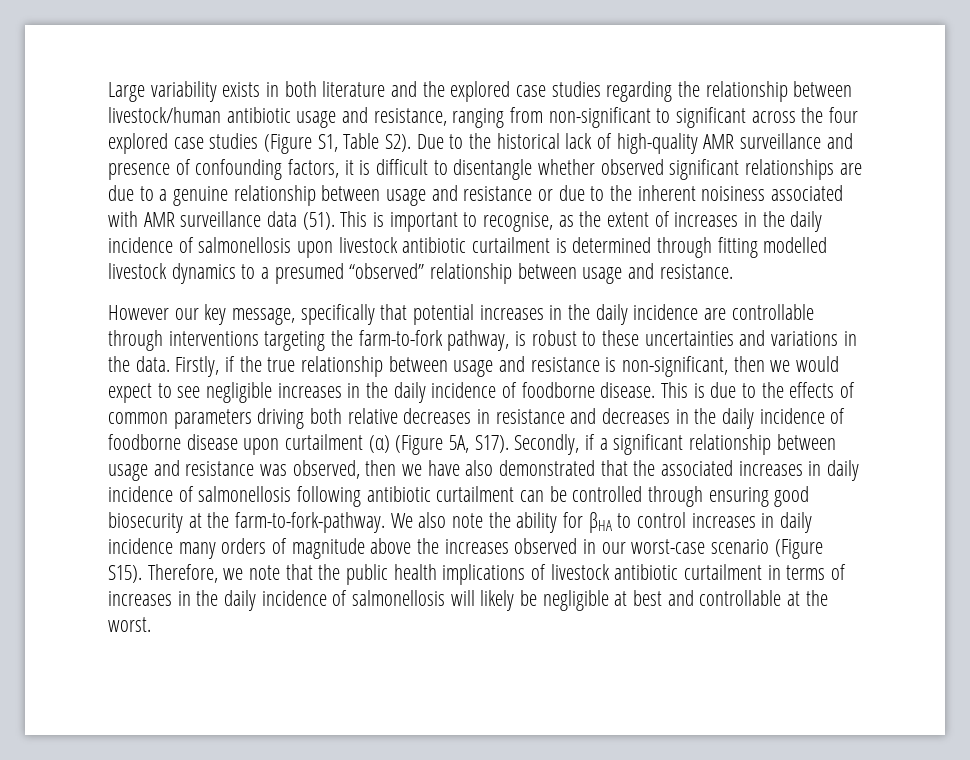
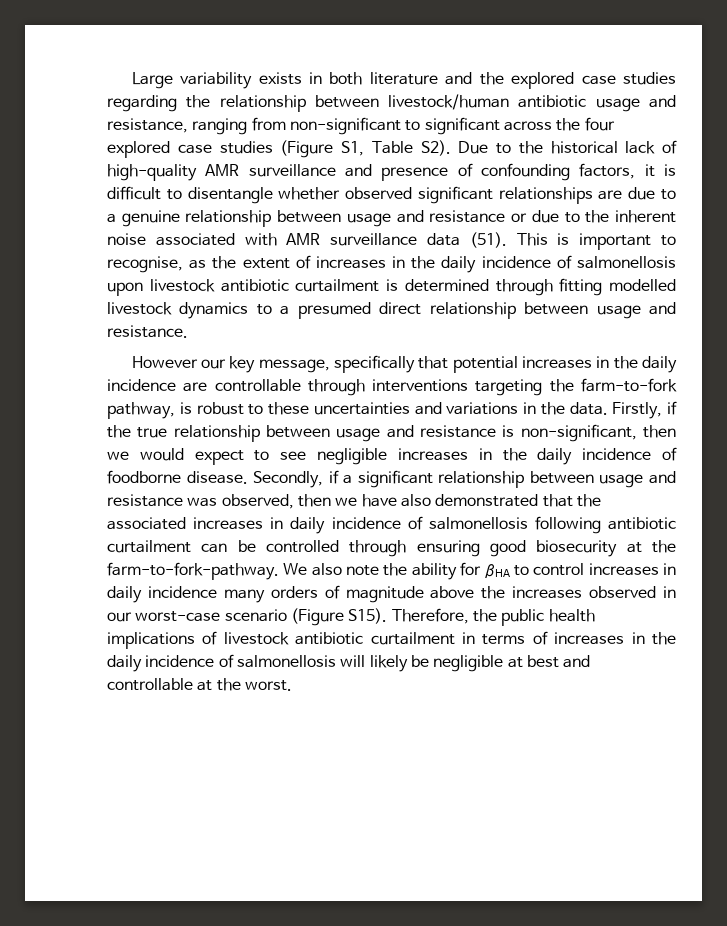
- Large variability exists in both literature and the explored case studies regarding the relationship between livestock/human antibiotic usage and resistance, ranging from non-significant to significant across the four explored case studies (Figure S1, Table S2). Due to the historical lack of high-quality AMR surveillance and presence of confounding factors, it is difficult to disentangle whether observed significant relationships are due to a genuine relationship between usage and resistance or due to the inherent noisiness associated with AMR surveillance data (51).
+ Large variability exists in both literature and the explored case studies regarding the relationship between livestock/human antibiotic usage and resistance, ranging from non-significant to significant across the four explored case studies (Figure S1, Table S2). Due to the historical lack of high-quality AMR surveillance and presence of confounding factors, it is difficult to disentangle whether observed significant relationships are due to a genuine relationship between usage and resistance or due to the inherent noise associated with AMR surveillance data (51).
- This is important to recognise, as the extent of increases in the daily incidence of salmonellosis upon livestock antibiotic curtailment is determined through fitting modelled livestock dynamics to a presumed “observed” relationship between usage and resistance.
+ This is important to recognise, as the extent of increases in the daily incidence of salmonellosis upon livestock antibiotic curtailment is determined through fitting modelled livestock dynamics to a presumed direct relationship between usage and resistance.
- This is due to the effects of common parameters driving both relative decreases in resistance and decreases in the daily incidence of foodborne disease upon curtailment (α) (Figure 5A, S17).
- Therefore, we note that the public health implications of livestock antibiotic curtailment in terms of increases in the daily incidence of salmonellosis will likely be negligible at best and controllable at the worst.
+ Therefore, the public health implications of livestock antibiotic curtailment in terms of increases in the daily incidence of salmonellosis will likely be negligible at best and controllable at the worst.

